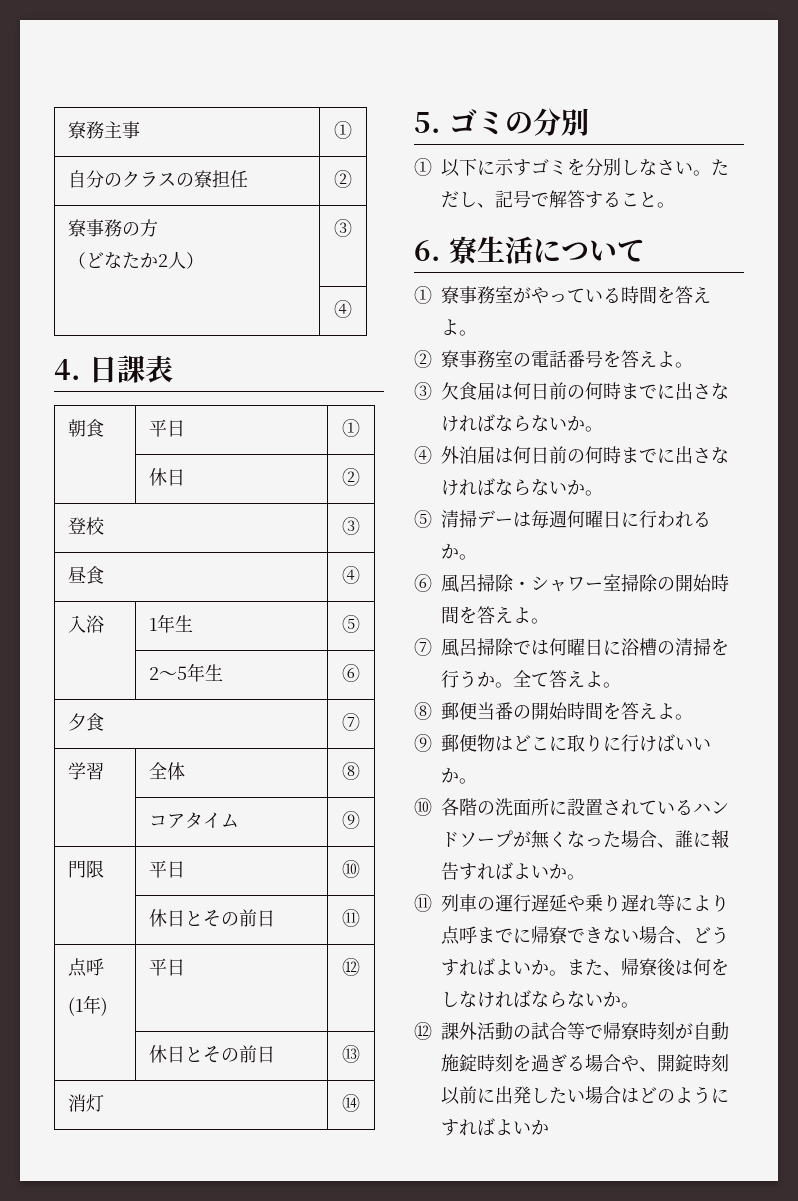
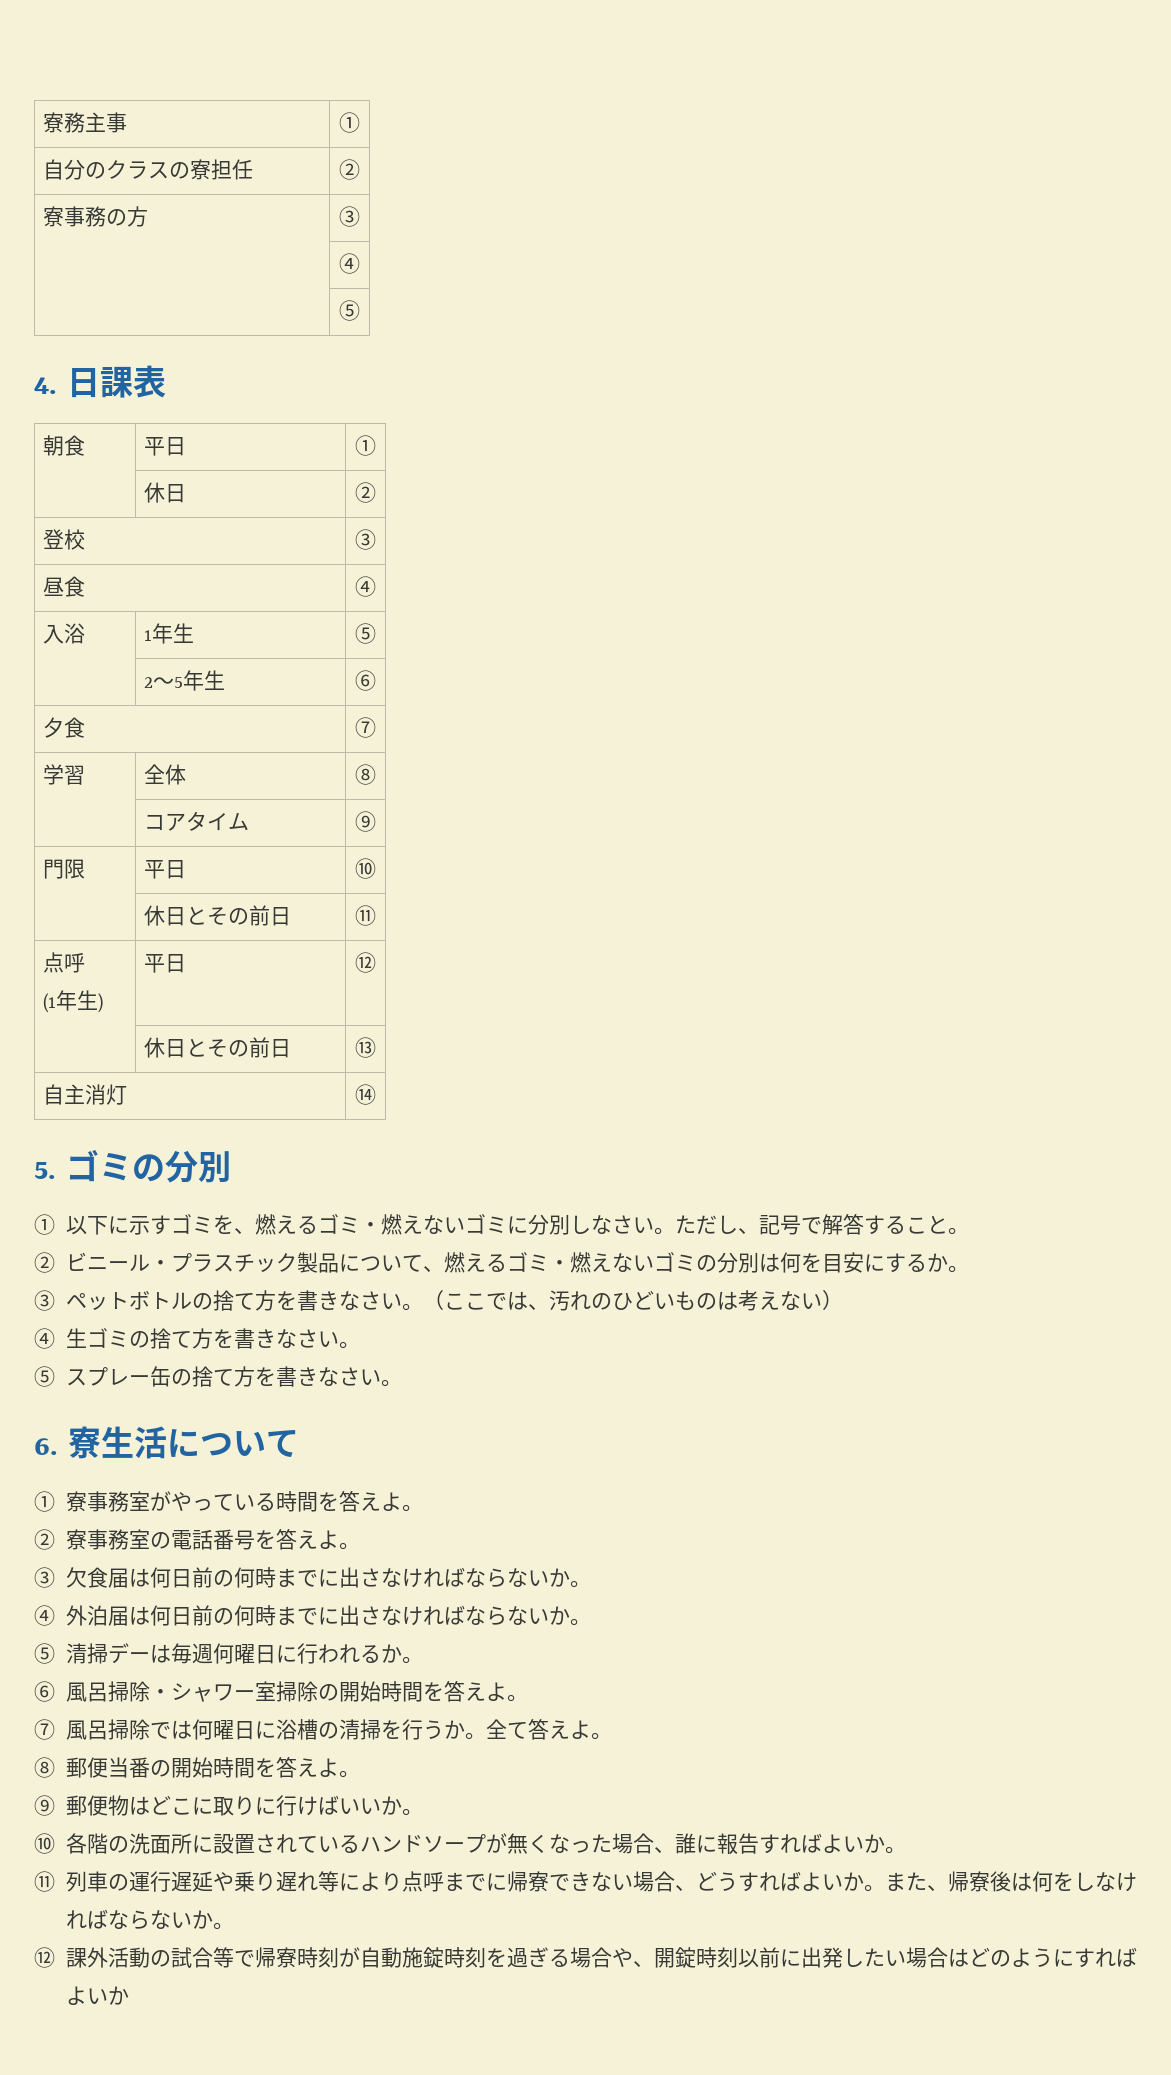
- 寮事務の方
- （どなたか2人） | ③
+ 寮事務の方 | ③
  | ④
+ | ⑤
  | 休日とその前日 | ⑪
  点呼
- (1年) | 平日 | ⑫
+ (1年生) | 平日 | ⑫
- 消灯 | ⑭
+ 自主消灯 | ⑭
- ①以下に示すゴミを分別しなさい。
+ ①以下に示すゴミを、燃えるゴミ・燃えないゴミに分別しなさい。
+ ②ビニール・プラスチック製品について、燃えるゴミ・燃えないゴミの分別は何を目安にするか。
+ ③ペットボトルの捨て方を書きなさい。（ここでは、汚れのひどいものは考えない）
+ ④生ゴミの捨て方を書きなさい。
+ ⑤スプレー缶の捨て方を書きなさい。

